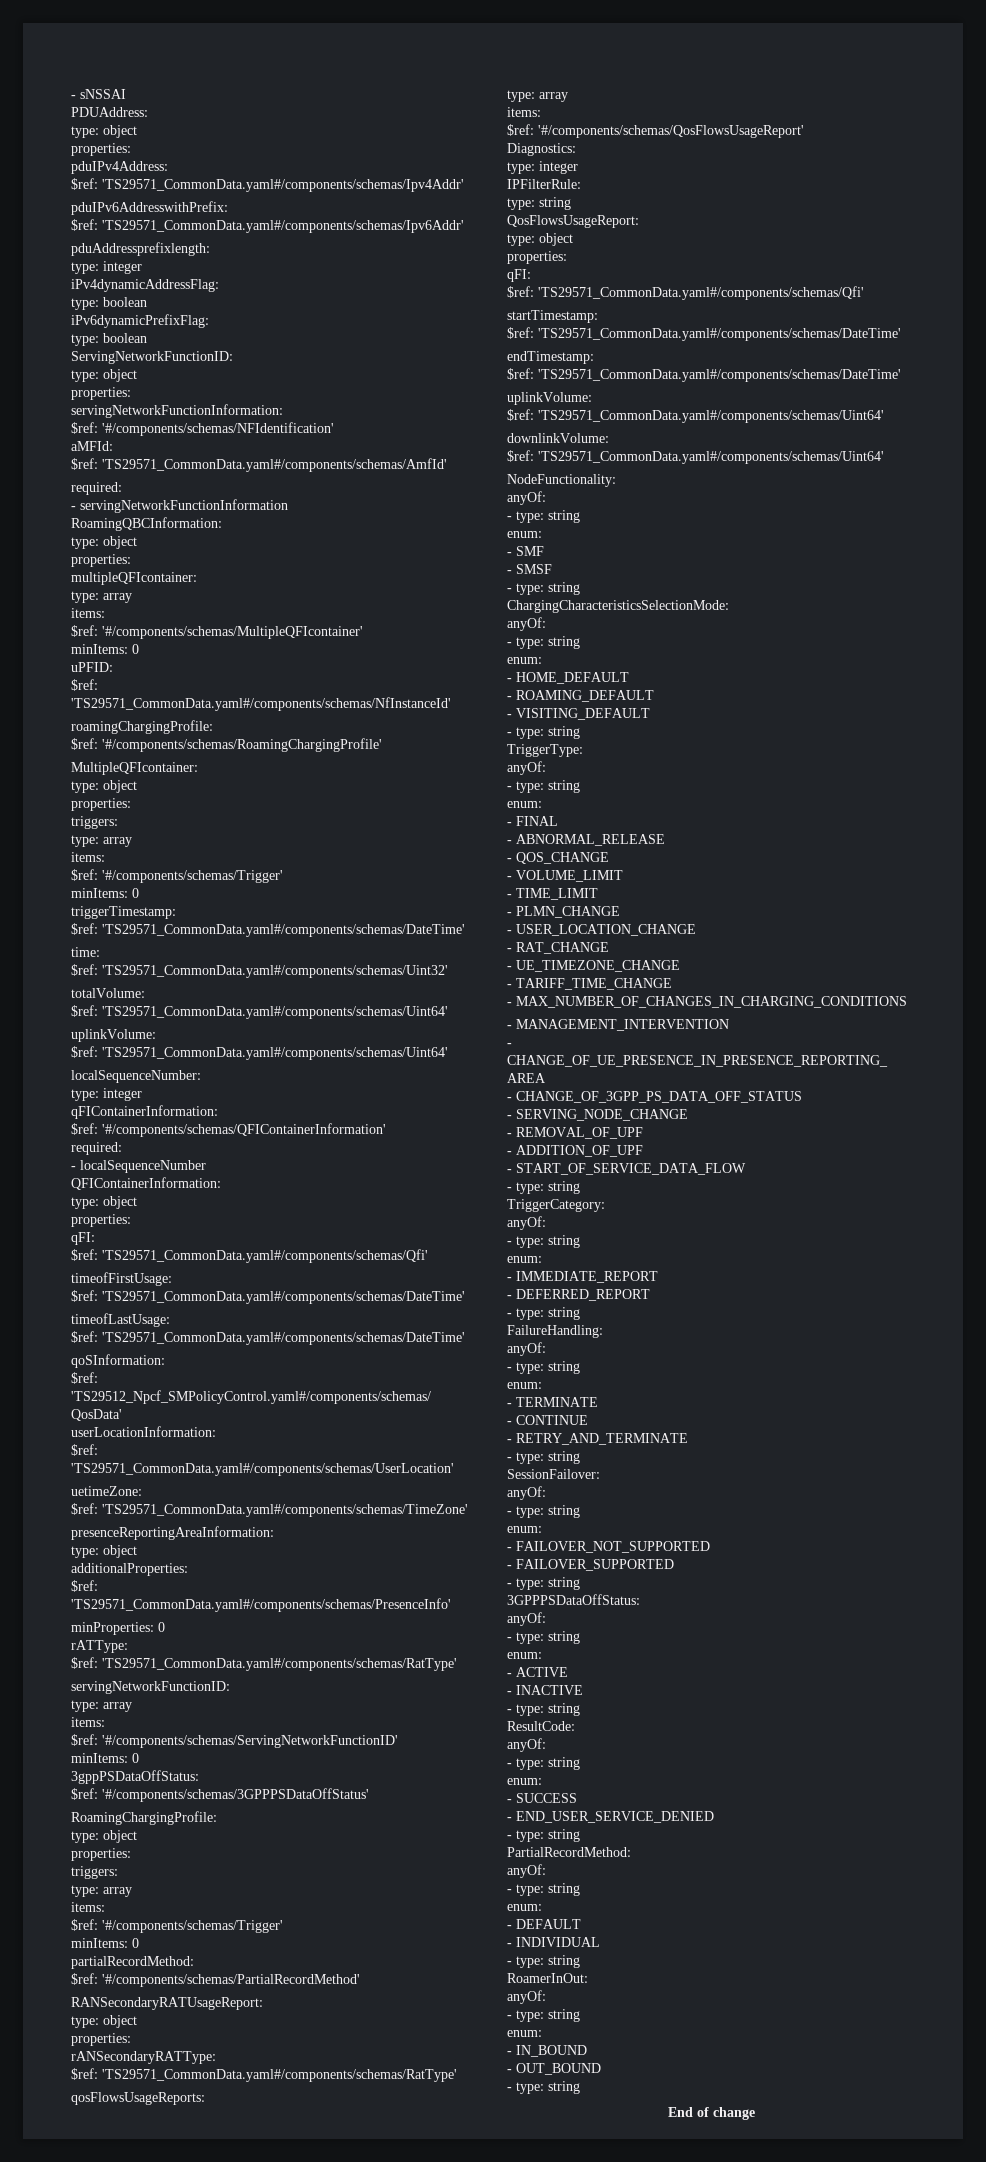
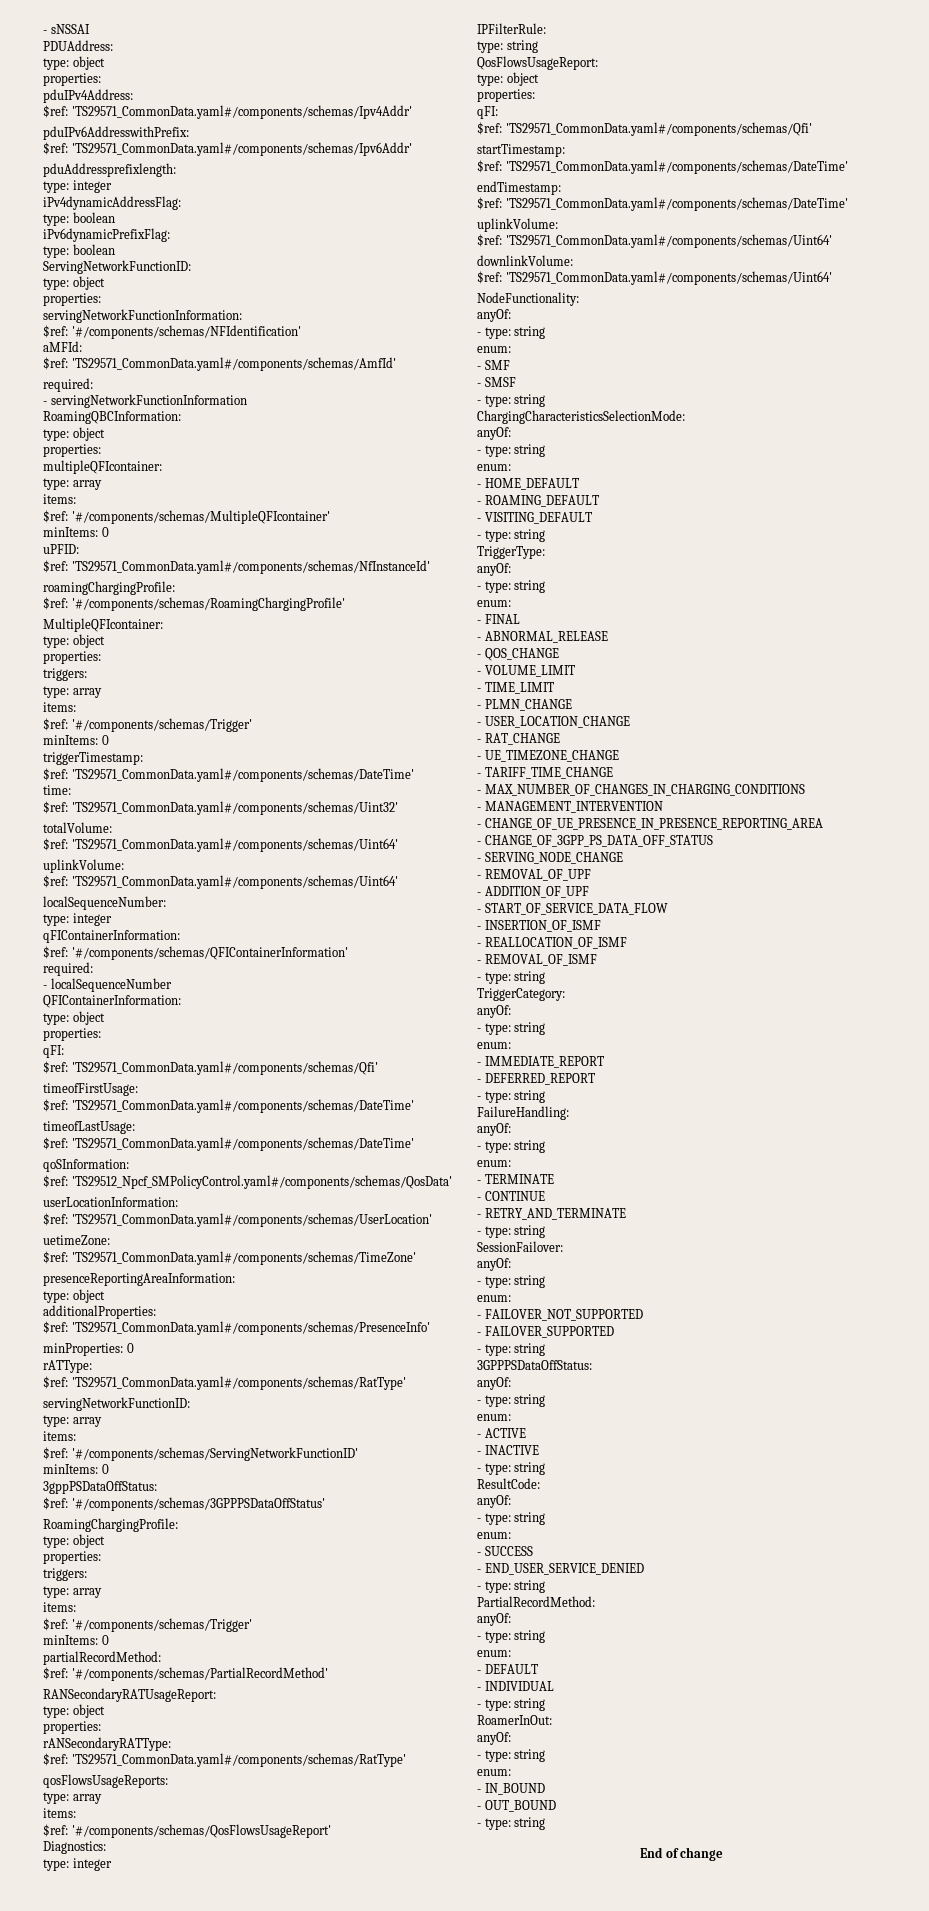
+ - INSERTION_OF_ISMF
+ - REALLOCATION_OF_ISMF
+ - REMOVAL_OF_ISMF

